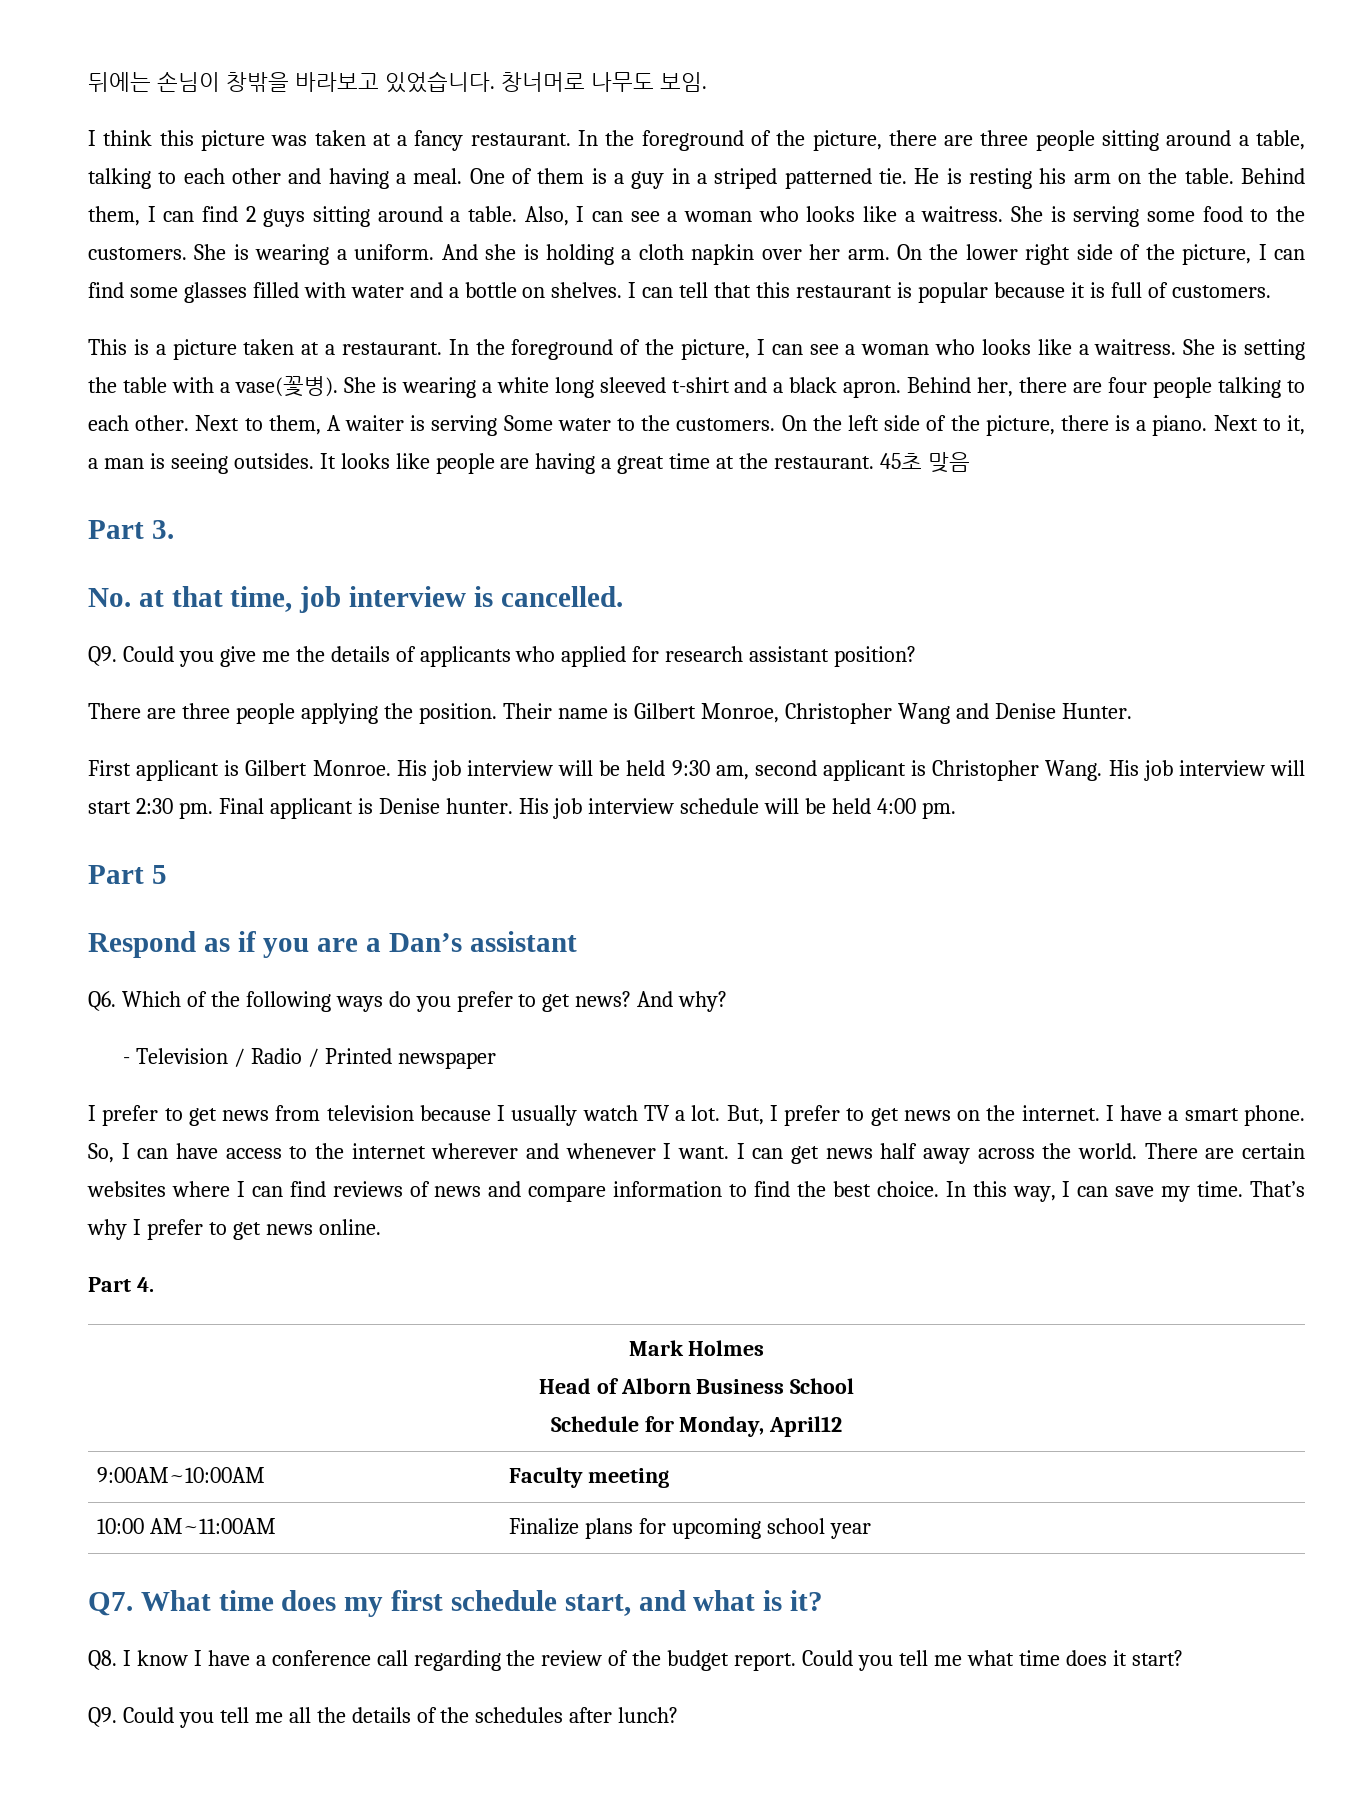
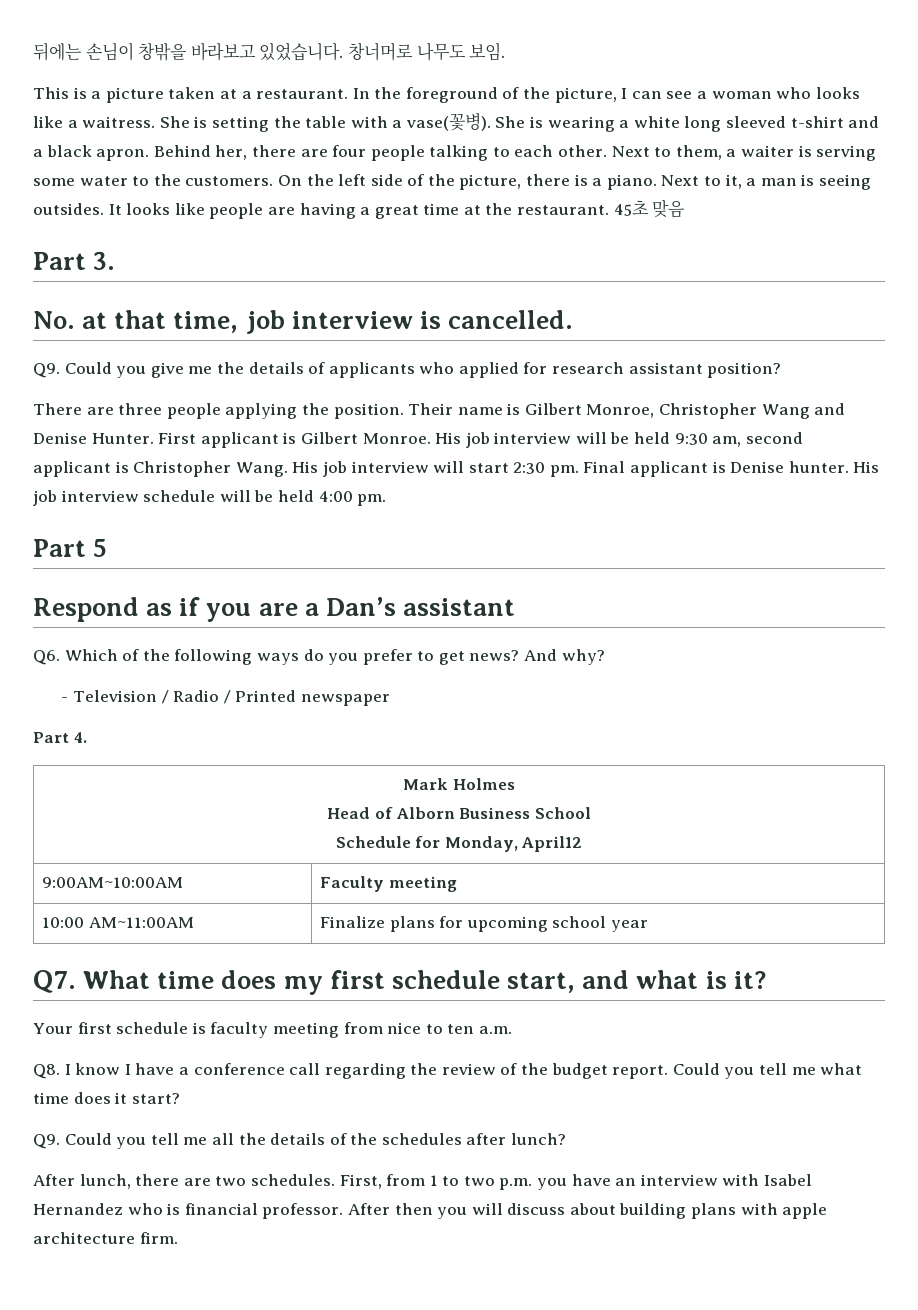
- I think this picture was taken at a fancy restaurant. In the foreground of the picture, there are three people sitting around a table, talking to each other and having a meal. One of them is a guy in a striped patterned tie. He is resting his arm on the table. Behind them, I can find 2 guys sitting around a table. Also, I can see a woman who looks like a waitress. She is serving some food to the customers. She is wearing a uniform. And she is holding a cloth napkin over her arm. On the lower right side of the picture, I can find some glasses filled with water and a bottle on shelves. I can tell that this restaurant is popular because it is full of customers.
- Next to them, A waiter is serving Some water to the customers.
+ Next to them, a waiter is serving some water to the customers.
- Their name is Gilbert Monroe, Christopher Wang and Denise Hunter.
- First applicant is Gilbert Monroe.
+ Their name is Gilbert Monroe, Christopher Wang and Denise Hunter. First applicant is Gilbert Monroe.
- I prefer to get news from television because I usually watch TV a lot. But, I prefer to get news on the internet. I have a smart phone. So, I can have access to the internet wherever and whenever I want. I can get news half away across the world. There are certain websites where I can find reviews of news and compare information to find the best choice. In this way, I can save my time. That’s why I prefer to get news online.
+ Your first schedule is faculty meeting from nice to ten a.m.
+ After lunch, there are two schedules. First, from 1 to two p.m. you have an interview with Isabel Hernandez who is financial professor. After then you will discuss about building plans with apple architecture firm.

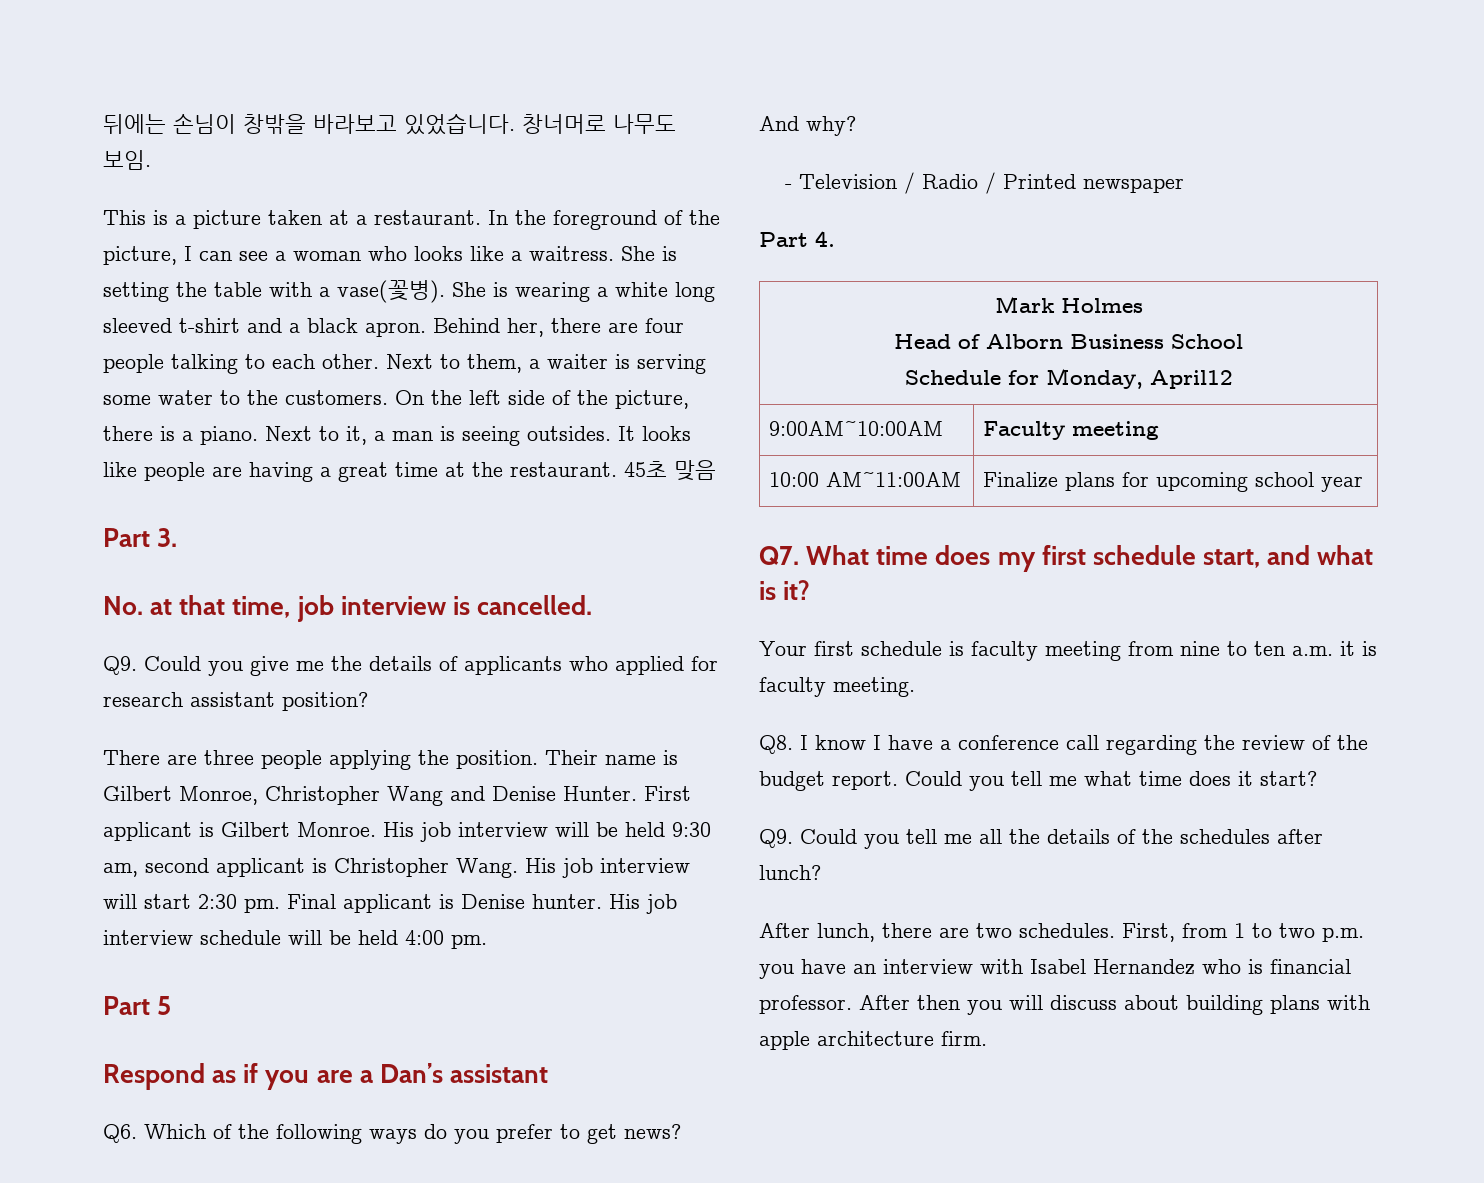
- Your first schedule is faculty meeting from nice to ten a.m.
+ Your first schedule is faculty meeting from nine to ten a.m. it is faculty meeting.

